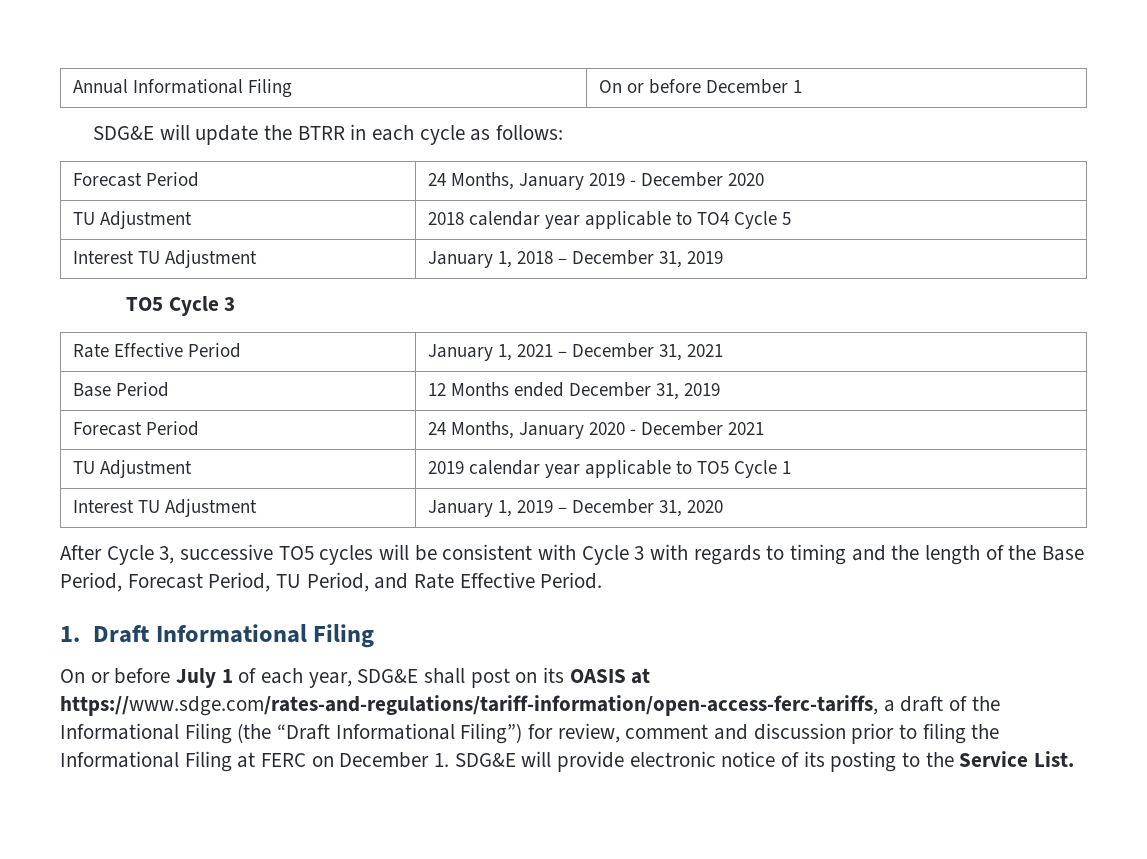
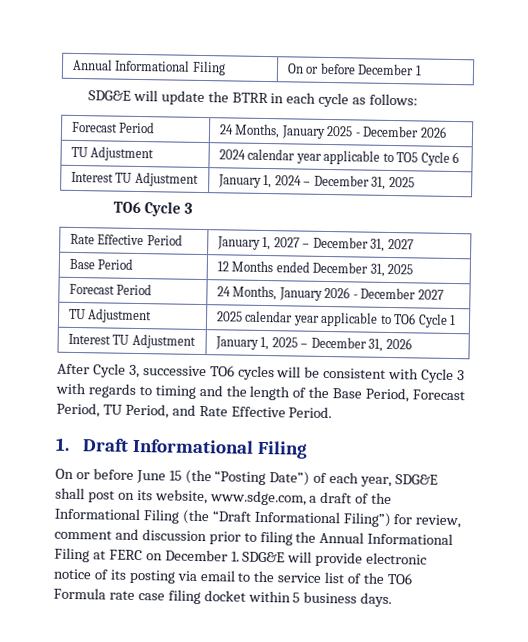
- Forecast Period | 24 Months, January 2019 - December 2020
- TU Adjustment | 2018 calendar year applicable to TO4 Cycle 5
- Interest TU Adjustment | January 1, 2018 – December 31, 2019
- TO5 Cycle 3
+ Forecast Period | 24 Months, January 2025 - December 2026
+ TU Adjustment | 2024 calendar year applicable to TO5 Cycle 6
+ Interest TU Adjustment | January 1, 2024 – December 31, 2025
+ TO6 Cycle 3
- Rate Effective Period | January 1, 2021 – December 31, 2021
+ Rate Effective Period | January 1, 2027 – December 31, 2027
- Base Period | 12 Months ended December 31, 2019
- Forecast Period | 24 Months, January 2020 - December 2021
- TU Adjustment | 2019 calendar year applicable to TO5 Cycle 1
+ Base Period | 12 Months ended December 31, 2025
+ Forecast Period | 24 Months, January 2026 - December 2027
+ TU Adjustment | 2025 calendar year applicable to TO6 Cycle 1
- Interest TU Adjustment | January 1, 2019 – December 31, 2020
+ Interest TU Adjustment | January 1, 2025 – December 31, 2026
- After Cycle 3, successive TO5 cycles will be consistent with Cycle 3 with regards to timing and the length of the Base Period, Forecast Period, TU Period, and Rate Effective Period.
+ After Cycle 3, successive TO6 cycles will be consistent with Cycle 3 with regards to timing and the length of the Base Period, Forecast Period, TU Period, and Rate Effective Period.
- On or before July 1 of each year, SDG&E shall post on its OASIS at https://www.sdge.com/rates-and-regulations/tariff-information/open-access-ferc-tariffs, a draft of the Informational Filing (the “Draft Informational Filing”) for review, comment and discussion prior to filing the Informational Filing at FERC on December 1. SDG&E will provide electronic notice of its posting to the Service List.
+ On or before June 15 (the “Posting Date”) of each year, SDG&E shall post on its website, www.sdge.com, a draft of the Informational Filing (the “Draft Informational Filing”) for review, comment and discussion prior to filing the Annual Informational Filing at FERC on December 1. SDG&E will provide electronic notice of its posting via email to the service list of the TO6 Formula rate case filing docket within 5 business days.

